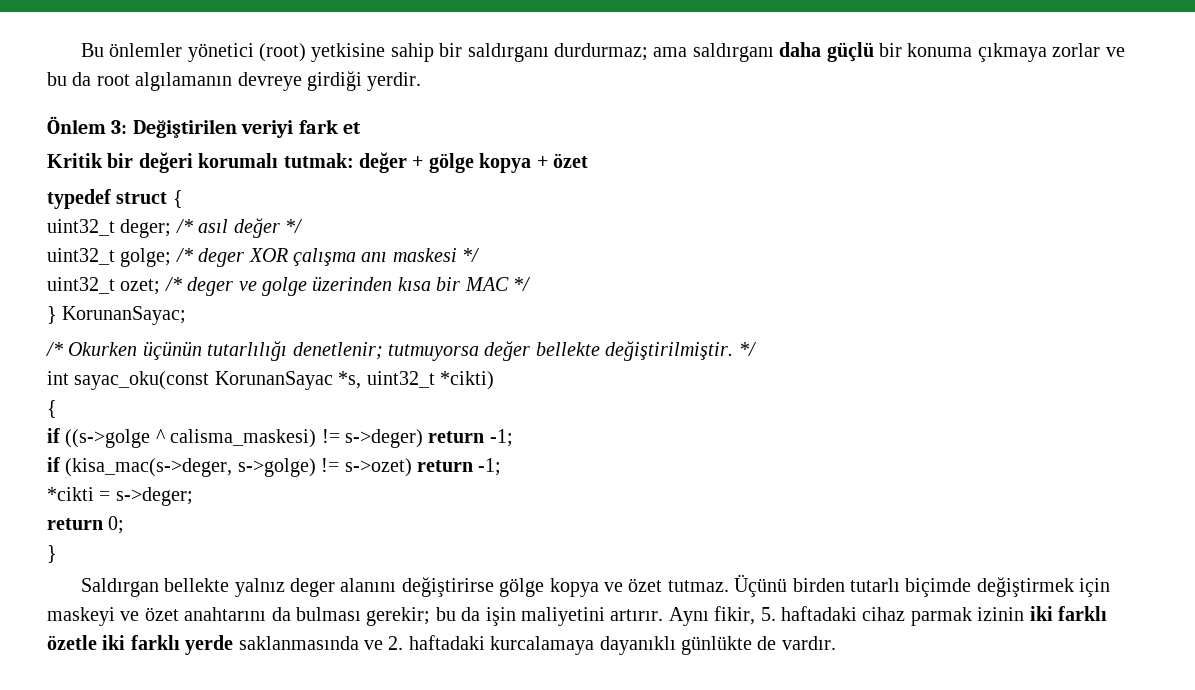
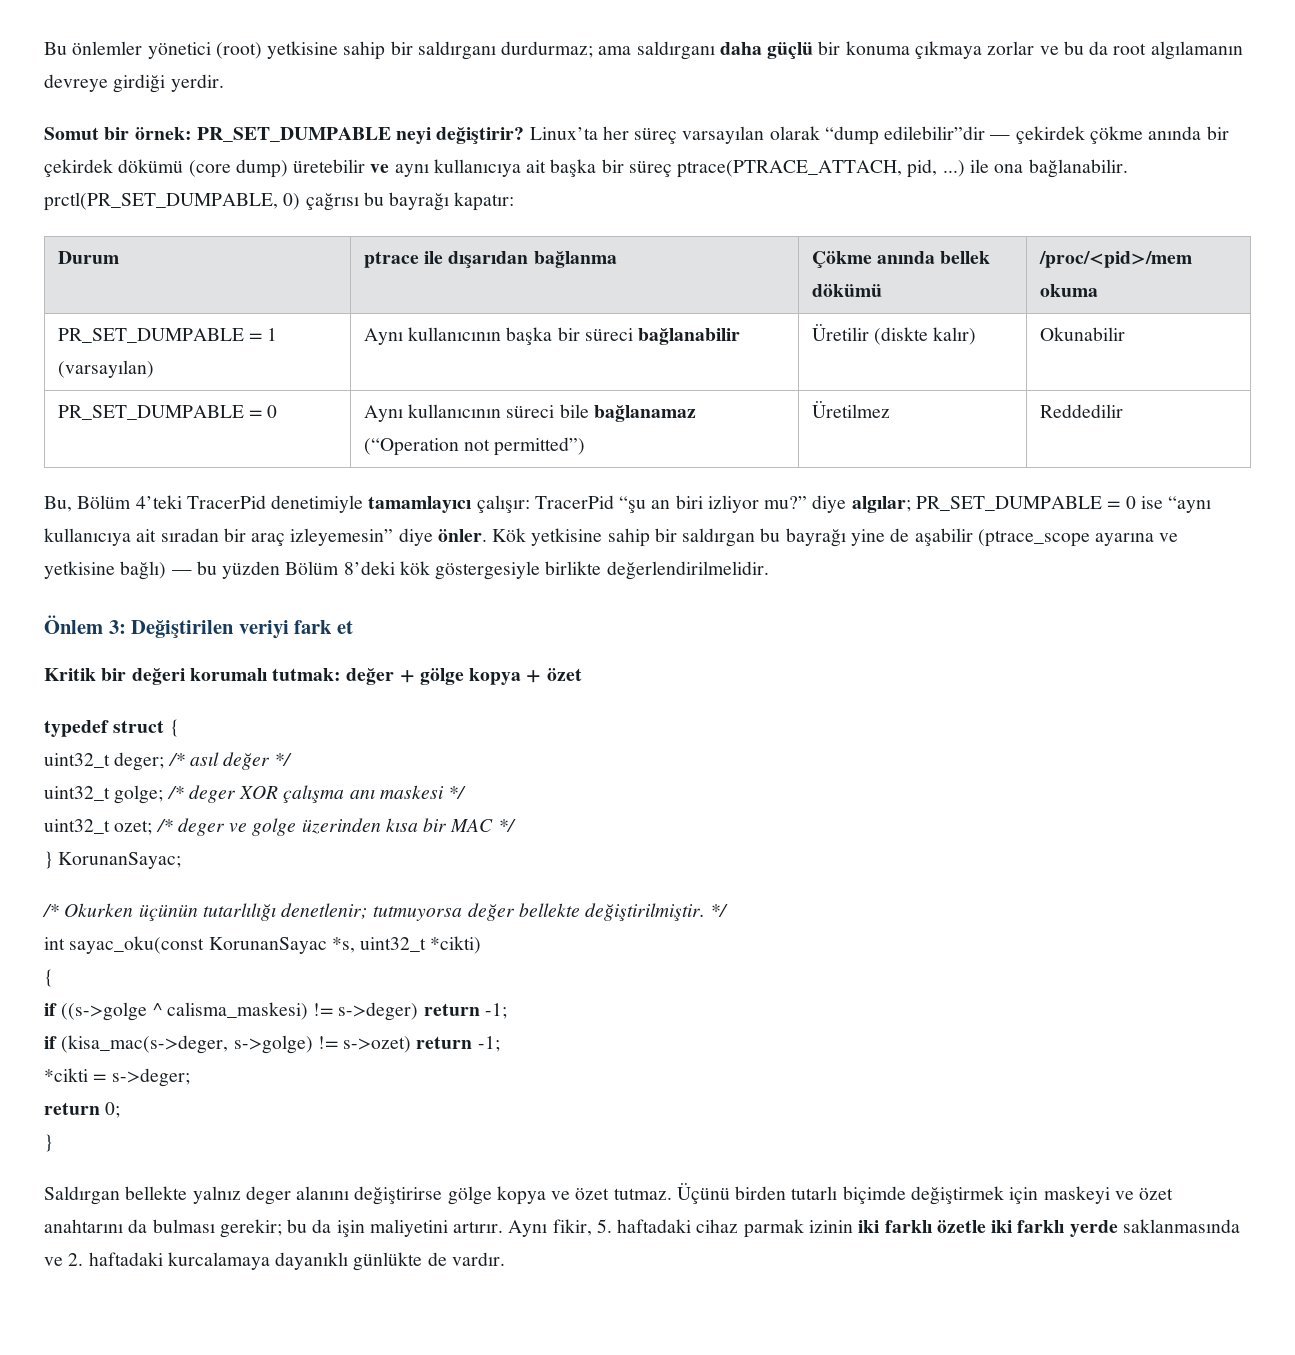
+ Somut bir örnek: PR_SET_DUMPABLE neyi değiştirir? Linux’ta her süreç varsayılan olarak “dump edilebilir”dir — çekirdek çökme anında bir çekirdek dökümü (core dump) üretebilir ve aynı kullanıcıya ait başka bir süreç ptrace(PTRACE_ATTACH, pid, ...) ile ona bağlanabilir. prctl(PR_SET_DUMPABLE, 0) çağrısı bu bayrağı kapatır:
+ Durum | ptrace ile dışarıdan bağlanma | Çökme anında bellek dökümü | /proc/<pid>/mem okuma
+ PR_SET_DUMPABLE = 1 (varsayılan) | Aynı kullanıcının başka bir süreci bağlanabilir | Üretilir (diskte kalır) | Okunabilir
+ PR_SET_DUMPABLE = 0 | Aynı kullanıcının süreci bile bağlanamaz (“Operation not permitted”) | Üretilmez | Reddedilir
+ Bu, Bölüm 4’teki TracerPid denetimiyle tamamlayıcı çalışır: TracerPid “şu an biri izliyor mu?” diye algılar; PR_SET_DUMPABLE = 0 ise “aynı kullanıcıya ait sıradan bir araç izleyemesin” diye önler. Kök yetkisine sahip bir saldırgan bu bayrağı yine de aşabilir (ptrace_scope ayarına ve yetkisine bağlı) — bu yüzden Bölüm 8’deki kök göstergesiyle birlikte değerlendirilmelidir.

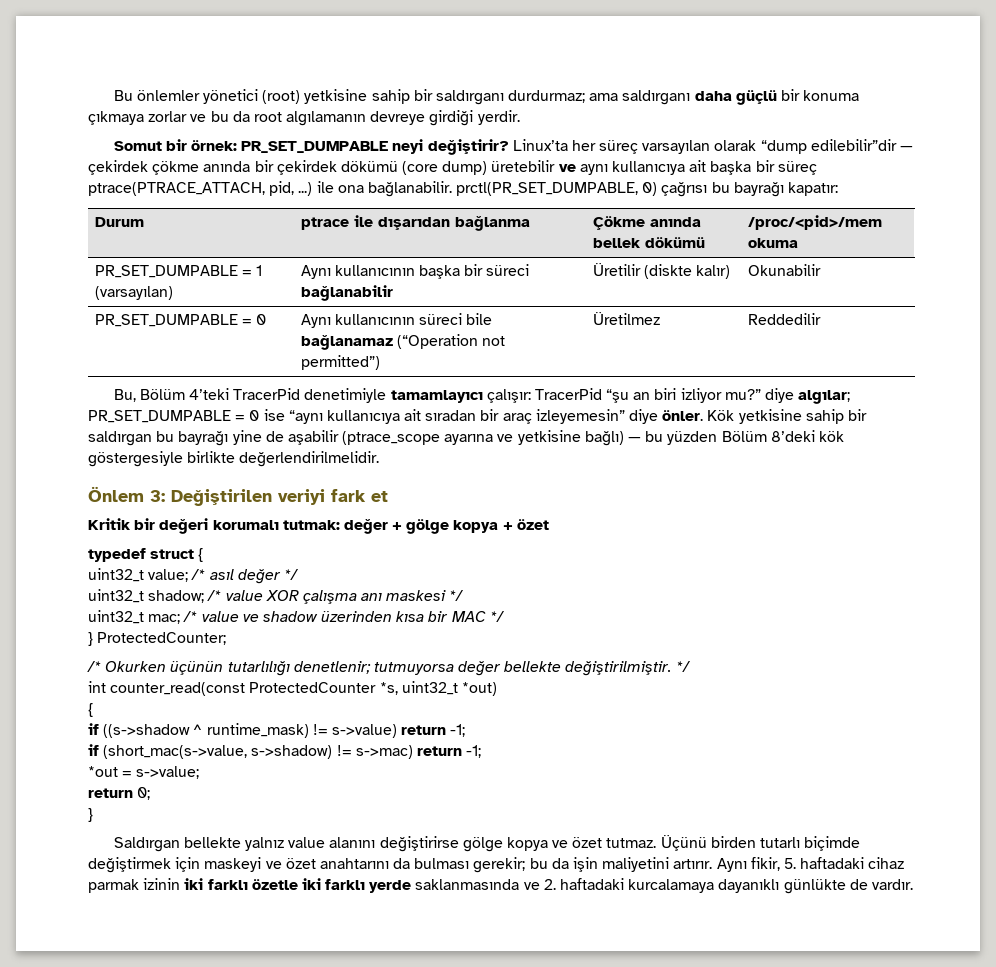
- uint32_t deger; /* asıl değer */
+ uint32_t value; /* asıl değer */
- uint32_t golge; /* deger XOR çalışma anı maskesi */
+ uint32_t shadow; /* value XOR çalışma anı maskesi */
- uint32_t ozet; /* deger ve golge üzerinden kısa bir MAC */
+ uint32_t mac; /* value ve shadow üzerinden kısa bir MAC */
- } KorunanSayac;
+ } ProtectedCounter;
- int sayac_oku(const KorunanSayac *s, uint32_t *cikti)
+ int counter_read(const ProtectedCounter *s, uint32_t *out)
- if ((s->golge ^ calisma_maskesi) != s->deger) return -1;
+ if ((s->shadow ^ runtime_mask) != s->value) return -1;
- if (kisa_mac(s->deger, s->golge) != s->ozet) return -1;
- *cikti = s->deger;
+ if (short_mac(s->value, s->shadow) != s->mac) return -1;
+ *out = s->value;
- Saldırgan bellekte yalnız deger alanını değiştirirse gölge kopya ve özet tutmaz.
+ Saldırgan bellekte yalnız value alanını değiştirirse gölge kopya ve özet tutmaz.

